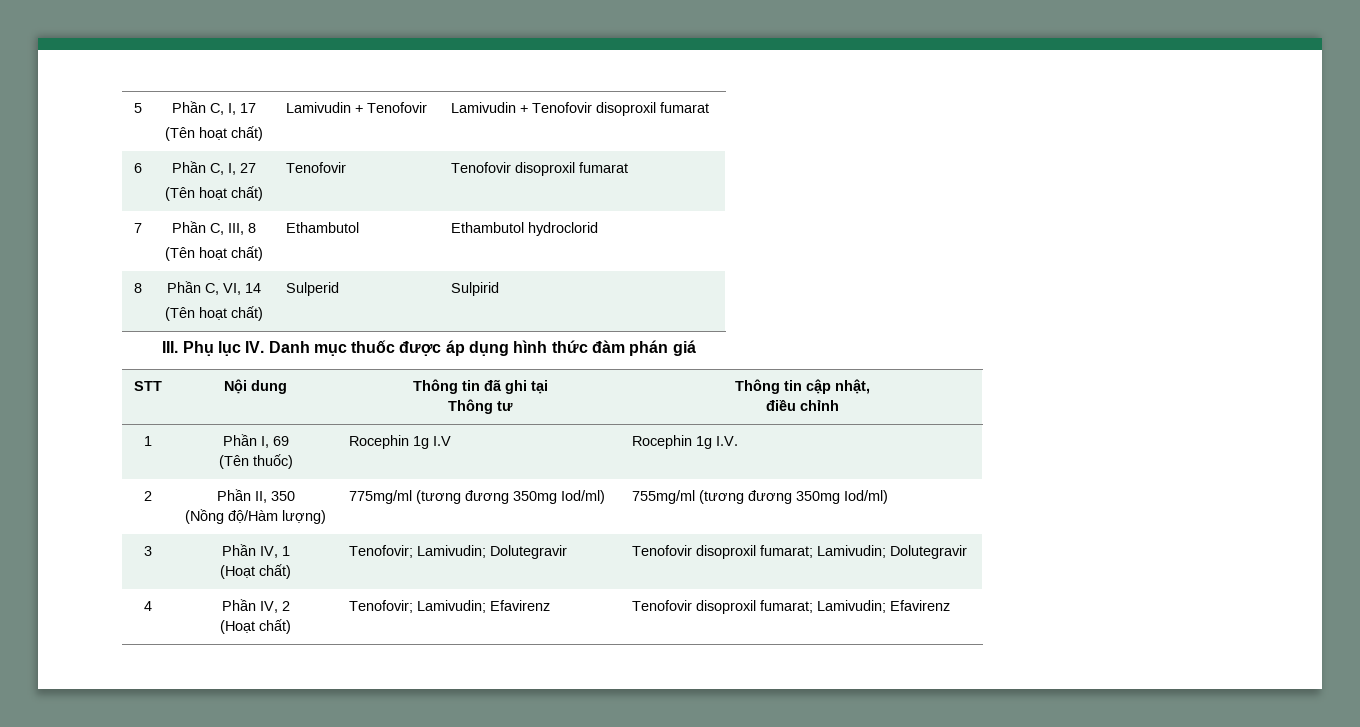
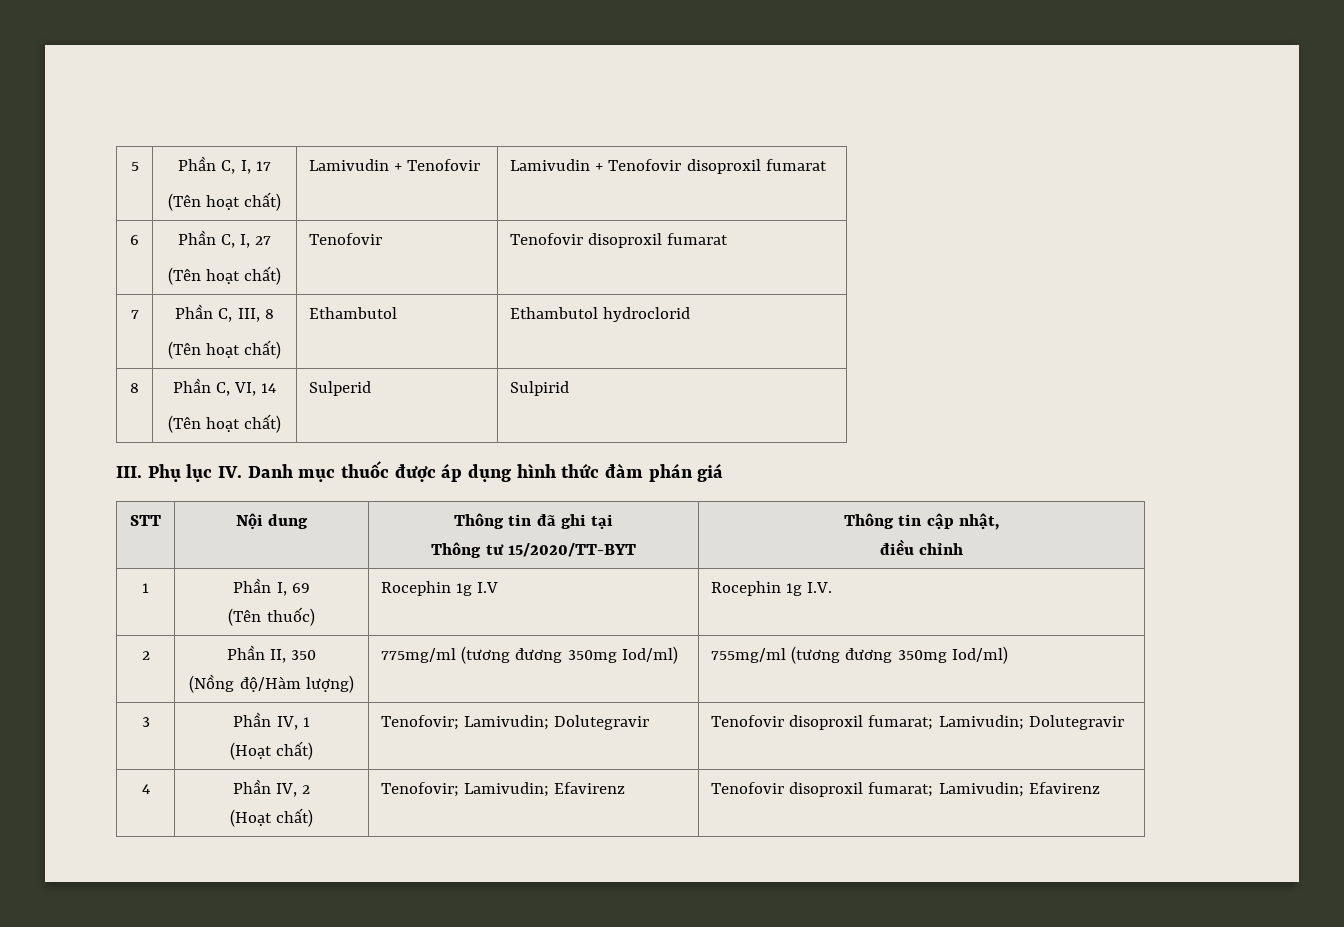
  STT | Nội dung | Thông tin đã ghi tại
- Thông tư | Thông tin cập nhật,
+ Thông tư 15/2020/TT-BYT | Thông tin cập nhật,

